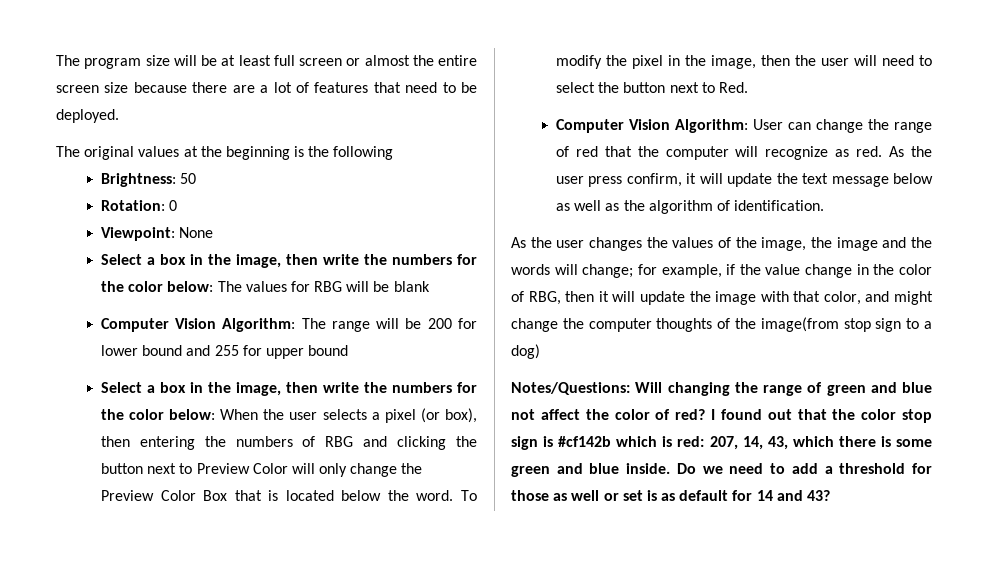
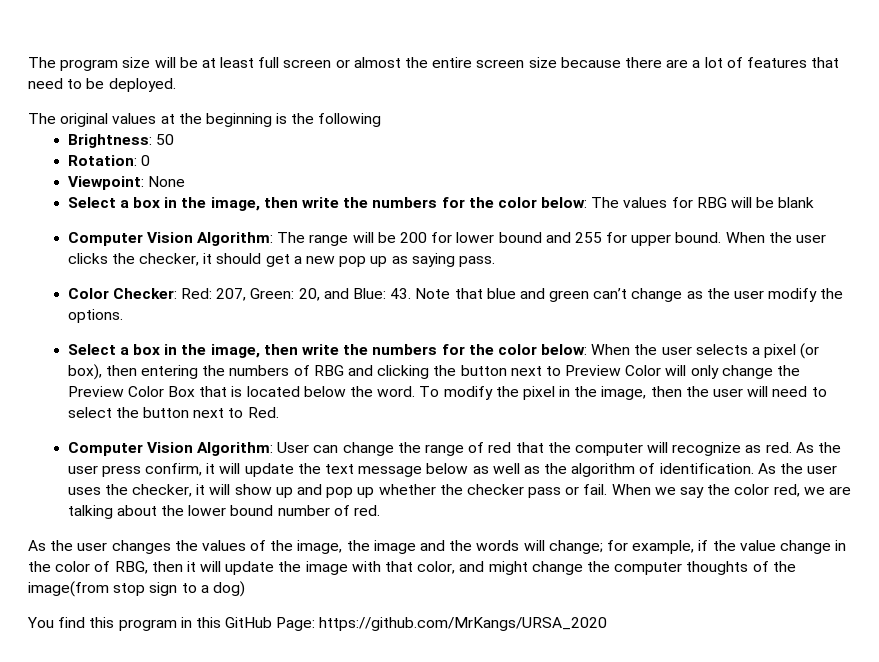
- Computer Vision Algorithm: The range will be 200 for lower bound and 255 for upper bound
+ Computer Vision Algorithm: The range will be 200 for lower bound and 255 for upper bound. When the user clicks the checker, it should get a new pop up as saying pass.
+ Color Checker: Red: 207, Green: 20, and Blue: 43. Note that blue and green can’t change as the user modify the options.
+ As the user uses the checker, it will show up and pop up whether the checker pass or fail. When we say the color red, we are talking about the lower bound number of red.
- Notes/Questions: Will changing the range of green and blue not affect the color of red? I found out that the color stop sign is #cf142b which is red: 207, 14, 43, which there is some green and blue inside. Do we need to add a threshold for those as well or set is as default for 14 and 43?
+ You find this program in this GitHub Page: https://github.com/MrKangs/URSA_2020

